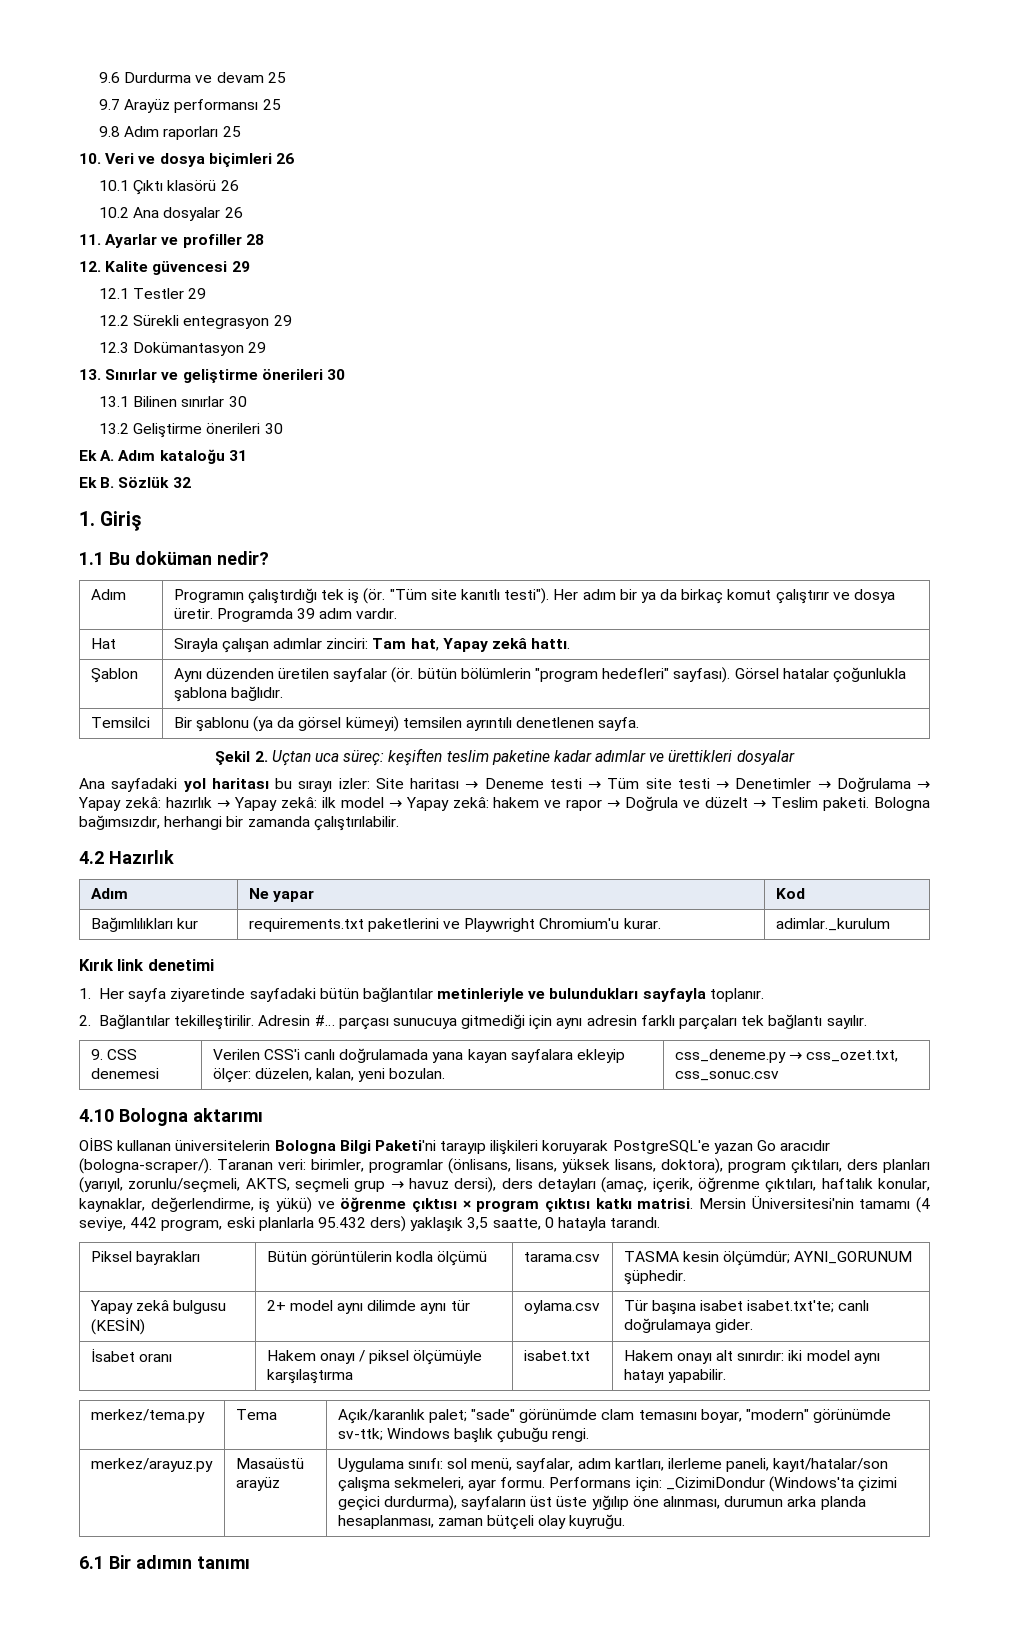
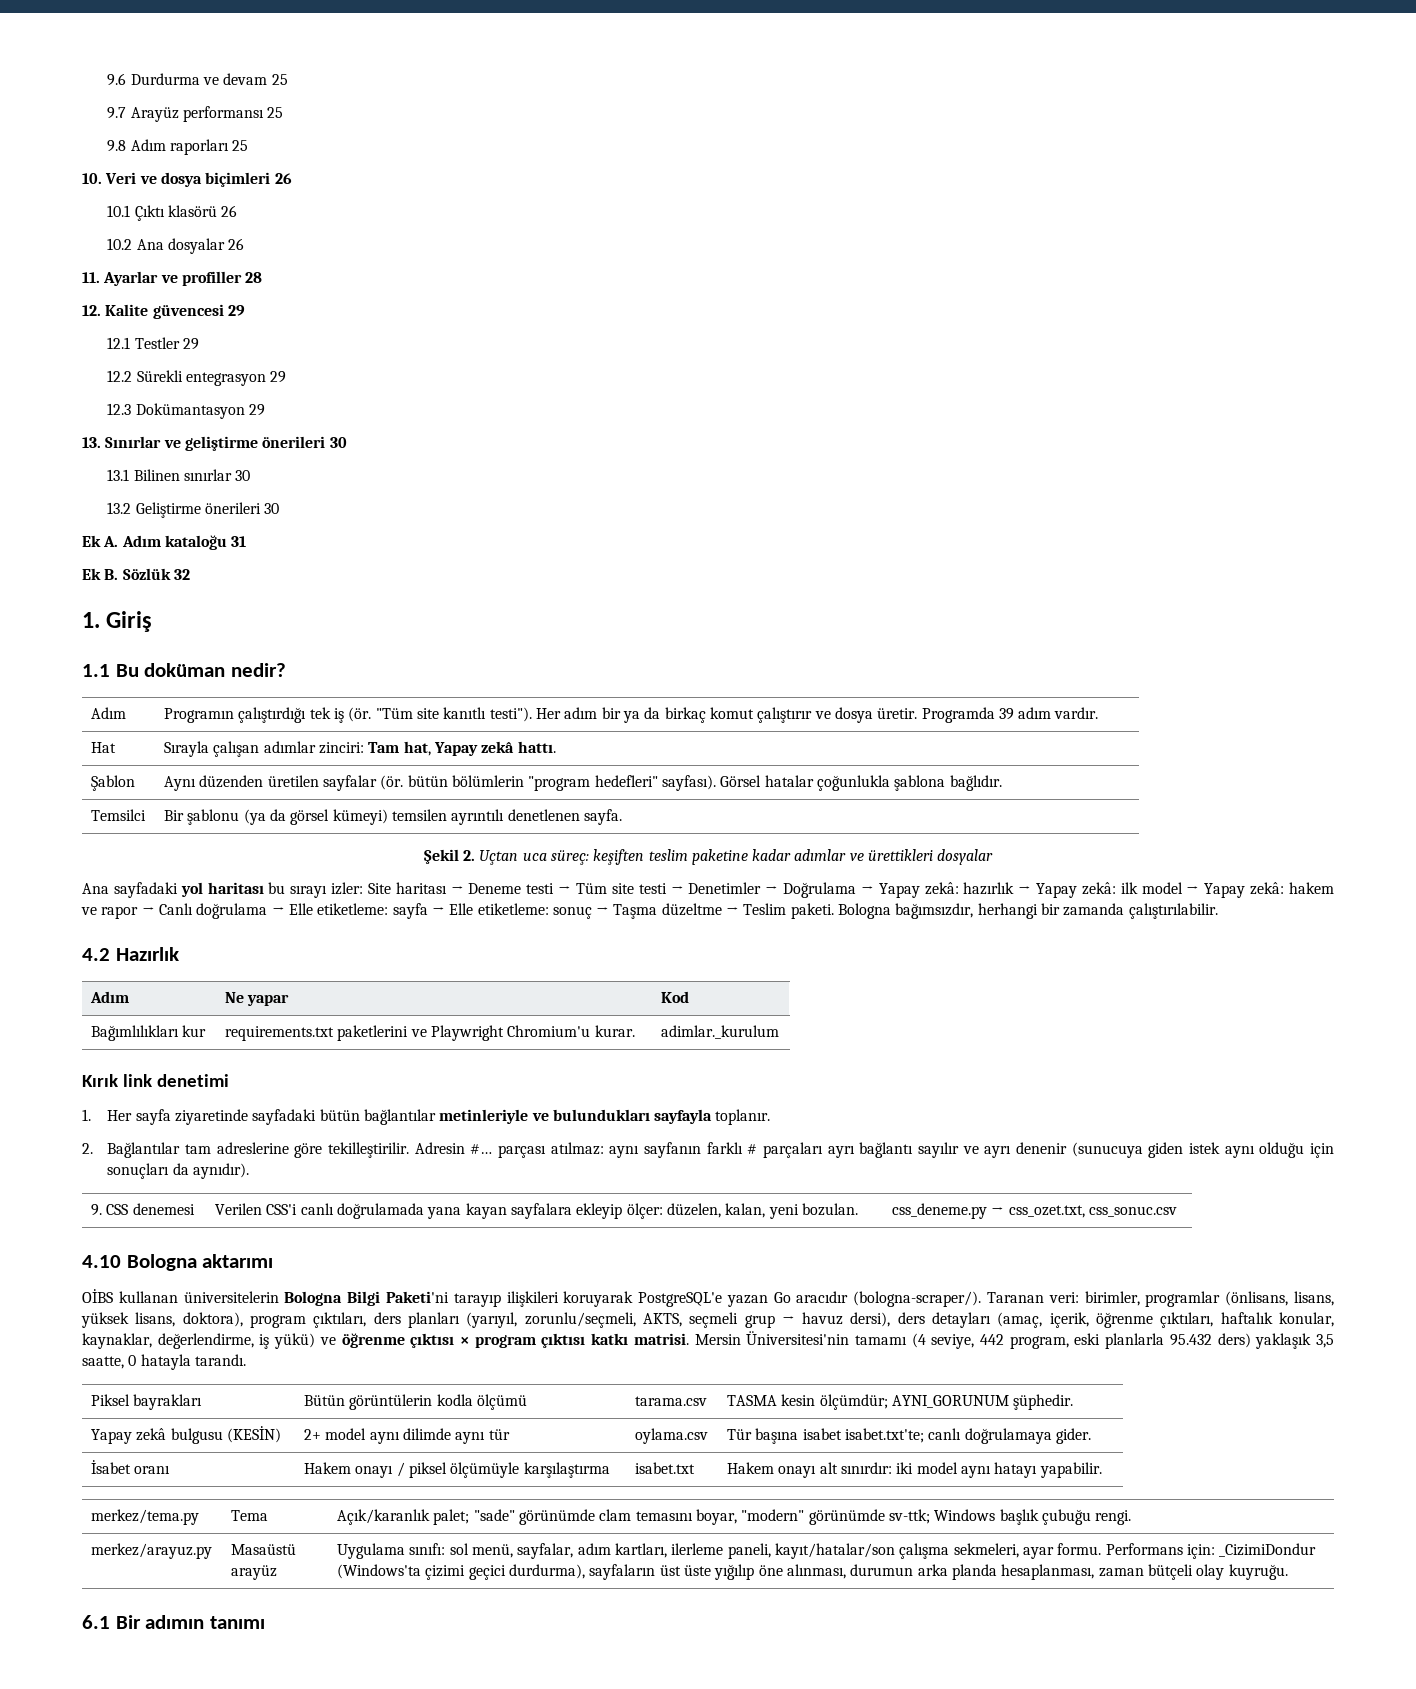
- Ana sayfadaki yol haritası bu sırayı izler: Site haritası → Deneme testi → Tüm site testi → Denetimler → Doğrulama → Yapay zekâ: hazırlık → Yapay zekâ: ilk model → Yapay zekâ: hakem ve rapor → Doğrula ve düzelt → Teslim paketi.
+ Ana sayfadaki yol haritası bu sırayı izler: Site haritası → Deneme testi → Tüm site testi → Denetimler → Doğrulama → Yapay zekâ: hazırlık → Yapay zekâ: ilk model → Yapay zekâ: hakem ve rapor → Canlı doğrulama → Elle etiketleme: sayfa → Elle etiketleme: sonuç → Taşma düzeltme → Teslim paketi.
- 2. Bağlantılar tekilleştirilir.
+ 2. Bağlantılar tam adreslerine göre tekilleştirilir.
- Adresin #… parçası sunucuya gitmediği için aynı adresin farklı parçaları tek bağlantı sayılır.
+ Adresin #… parçası atılmaz: aynı sayfanın farklı # parçaları ayrı bağlantı sayılır ve ayrı denenir (sunucuya giden istek aynı olduğu için sonuçları da aynıdır).

